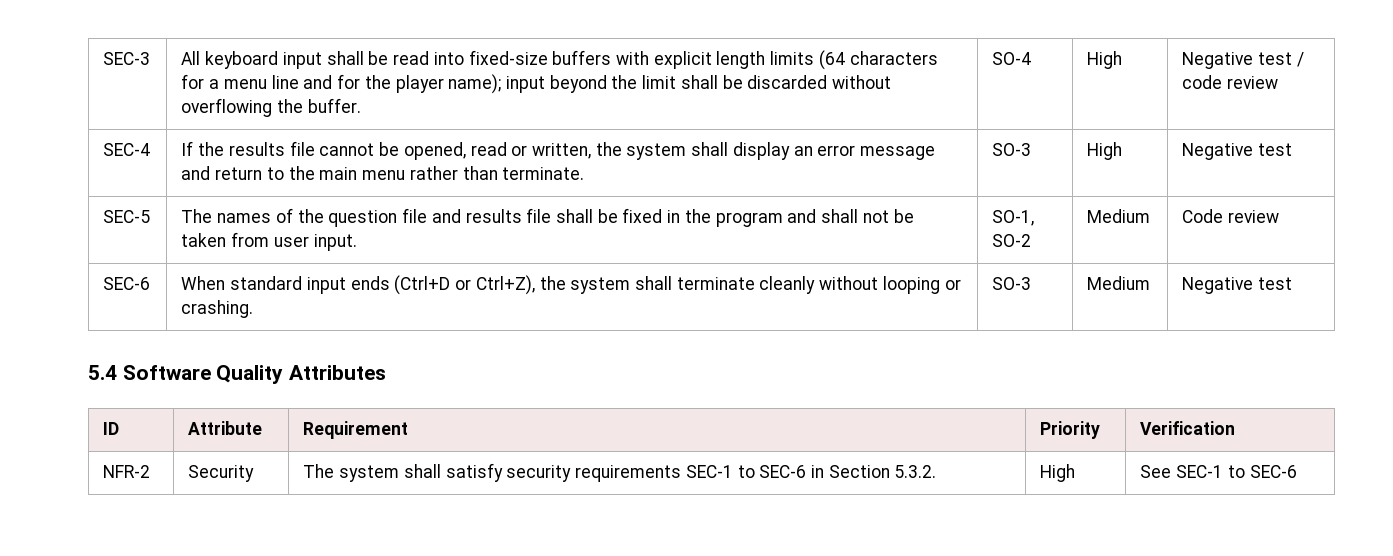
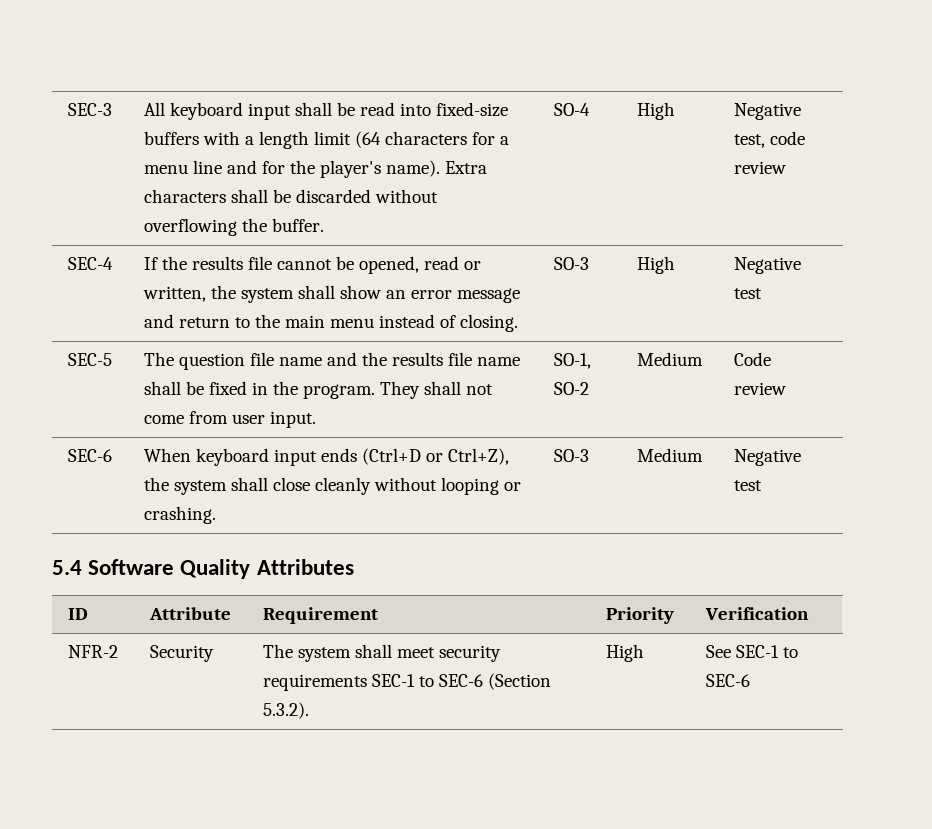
- All keyboard input shall be read into fixed-size buffers with explicit length limits (64 characters for a menu line and for the player name); input beyond the limit shall be discarded without overflowing the buffer.
+ All keyboard input shall be read into fixed-size buffers with a length limit (64 characters for a menu line and for the player's name). Extra characters shall be discarded without overflowing the buffer.
- Negative test / code review
+ Negative test, code review
- SEC-4 | If the results file cannot be opened, read or written, the system shall display an error message and return to the main menu rather than terminate. | SO-3 | High | Negative test
+ SEC-4 | If the results file cannot be opened, read or written, the system shall show an error message and return to the main menu instead of closing. | SO-3 | High | Negative test
- SEC-5 | The names of the question file and results file shall be fixed in the program and shall not be taken from user input. | SO-1, SO-2 | Medium | Code review
+ SEC-5 | The question file name and the results file name shall be fixed in the program. They shall not come from user input. | SO-1, SO-2 | Medium | Code review
- SEC-6 | When standard input ends (Ctrl+D or Ctrl+Z), the system shall terminate cleanly without looping or crashing. | SO-3 | Medium | Negative test
+ SEC-6 | When keyboard input ends (Ctrl+D or Ctrl+Z), the system shall close cleanly without looping or crashing. | SO-3 | Medium | Negative test
- NFR-2 | Security | The system shall satisfy security requirements SEC-1 to SEC-6 in Section 5.3.2. | High | See SEC-1 to SEC-6
+ NFR-2 | Security | The system shall meet security requirements SEC-1 to SEC-6 (Section 5.3.2). | High | See SEC-1 to SEC-6

